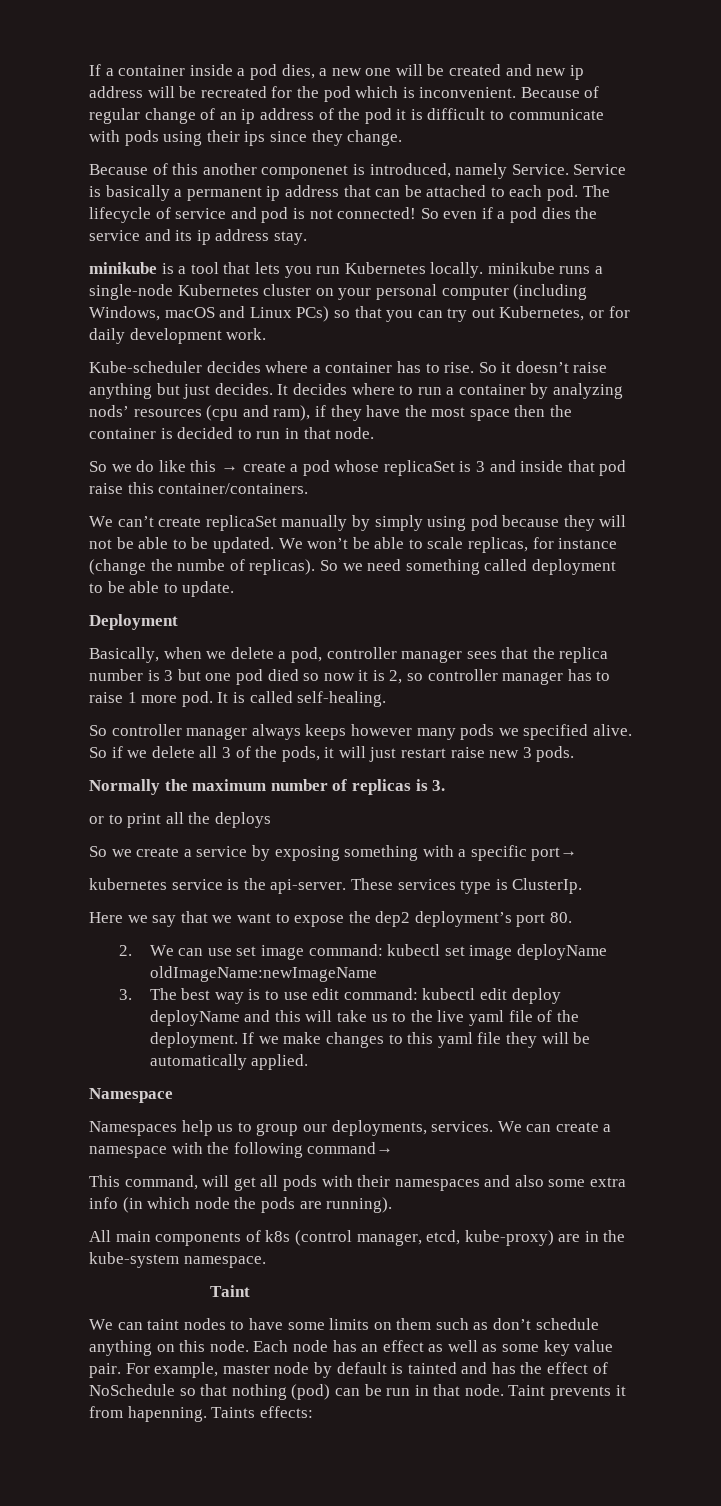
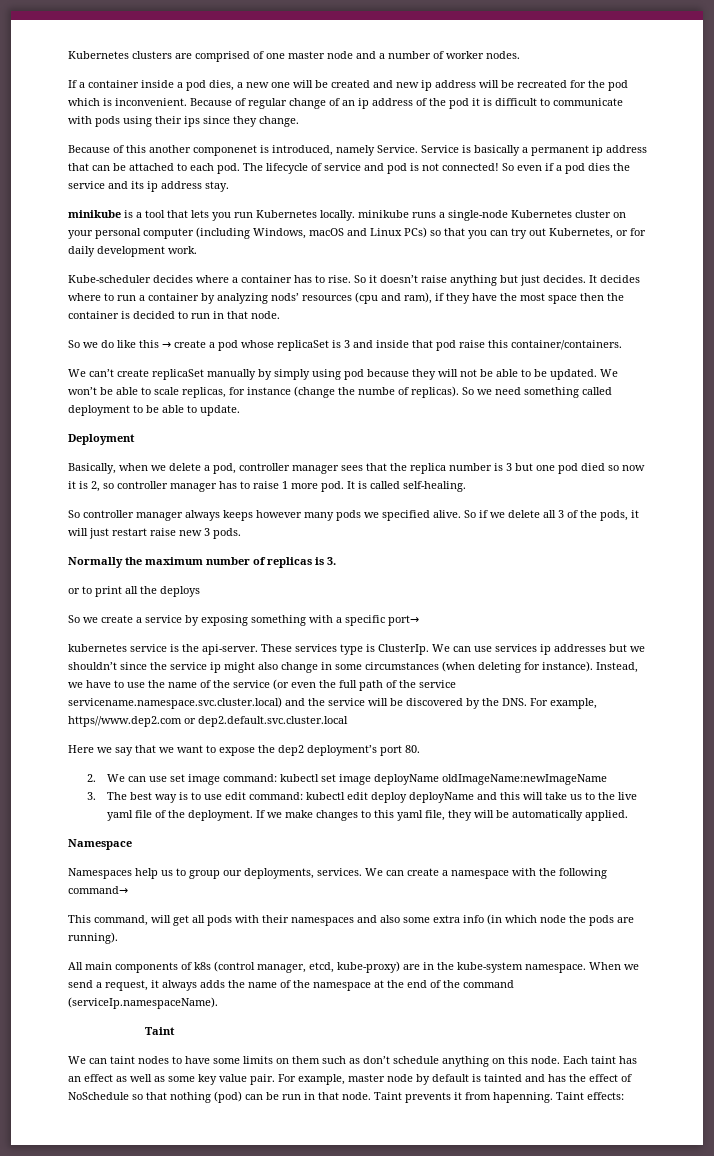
+ Kubernetes clusters are comprised of one master node and a number of worker nodes.
+ We can use services ip addresses but we shouldn’t since the service ip might also change in some circumstances (when deleting for instance). Instead, we have to use the name of the service (or even the full path of the service servicename.namespace.svc.cluster.local) and the service will be discovered by the DNS. For example, https//www.dep2.com or dep2.default.svc.cluster.local
- If we make changes to this yaml file they will be automatically applied.
+ If we make changes to this yaml file, they will be automatically applied.
+ When we send a request, it always adds the name of the namespace at the end of the command (serviceIp.namespaceName).
- Each node has an effect as well as some key value pair.
+ Each taint has an effect as well as some key value pair.
- Taints effects:
+ Taint effects:

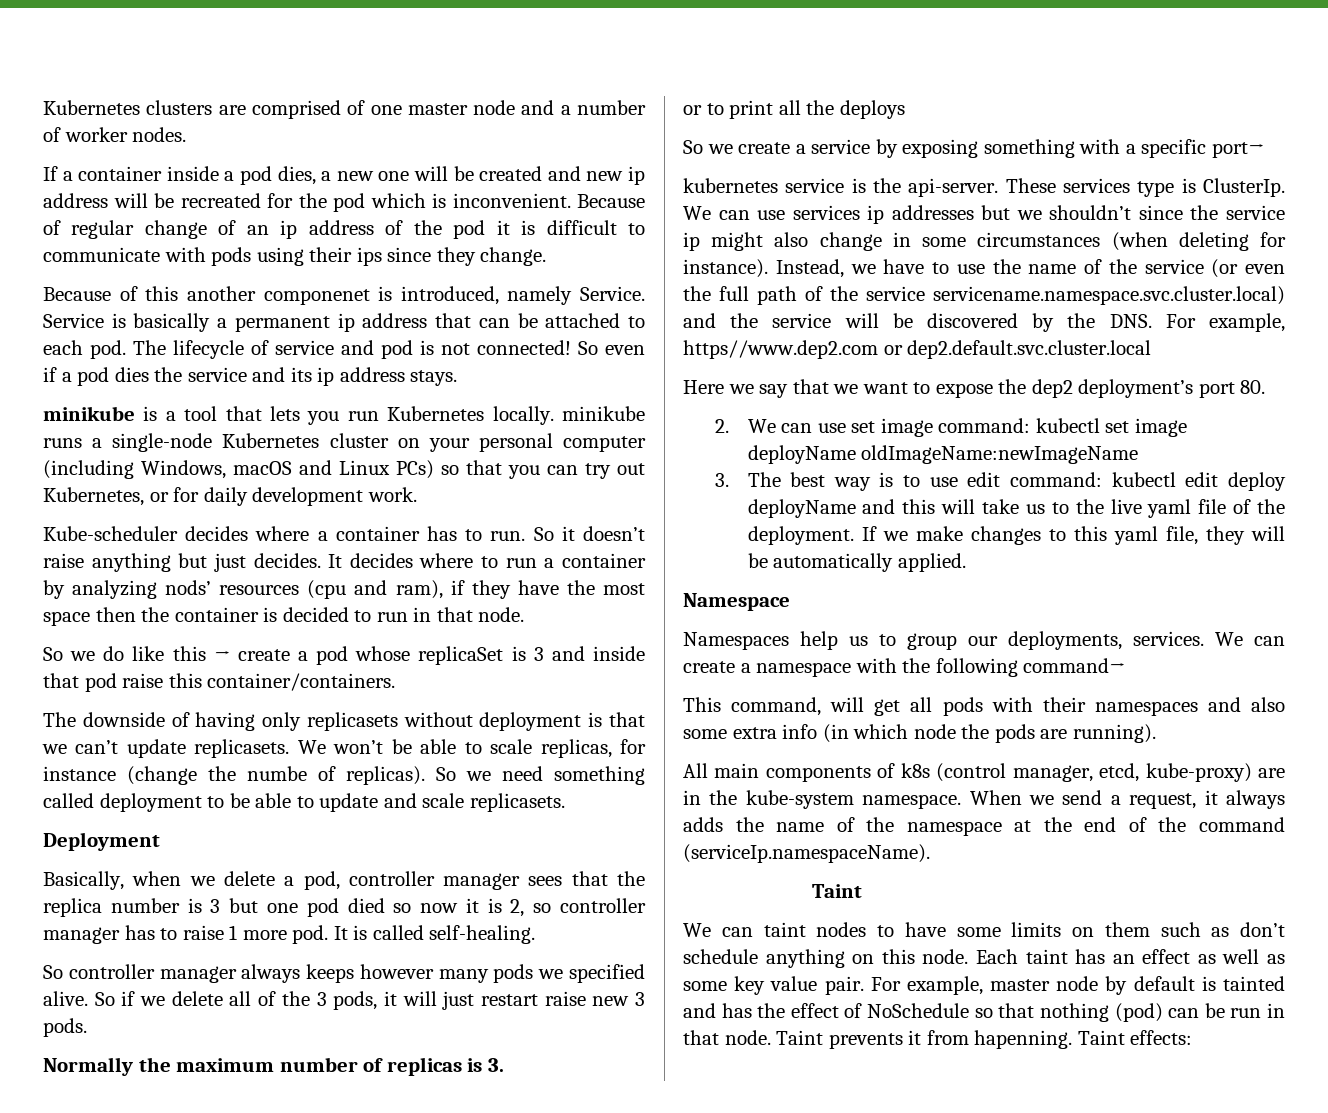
- So even if a pod dies the service and its ip address stay.
+ So even if a pod dies the service and its ip address stays.
- Kube-scheduler decides where a container has to rise.
+ Kube-scheduler decides where a container has to run.
- We can’t create replicaSet manually by simply using pod because they will not be able to be updated.
+ The downside of having only replicasets without deployment is that we can’t update replicasets.
- So we need something called deployment to be able to update.
+ So we need something called deployment to be able to update and scale replicasets.
- So if we delete all 3 of the pods, it will just restart raise new 3 pods.
+ So if we delete all of the 3 pods, it will just restart raise new 3 pods.

